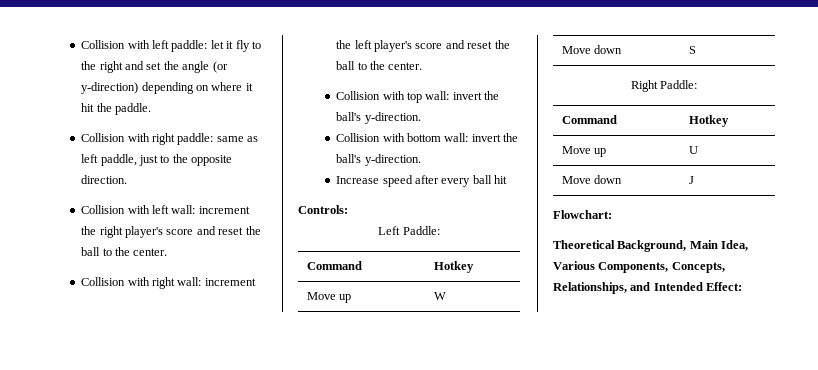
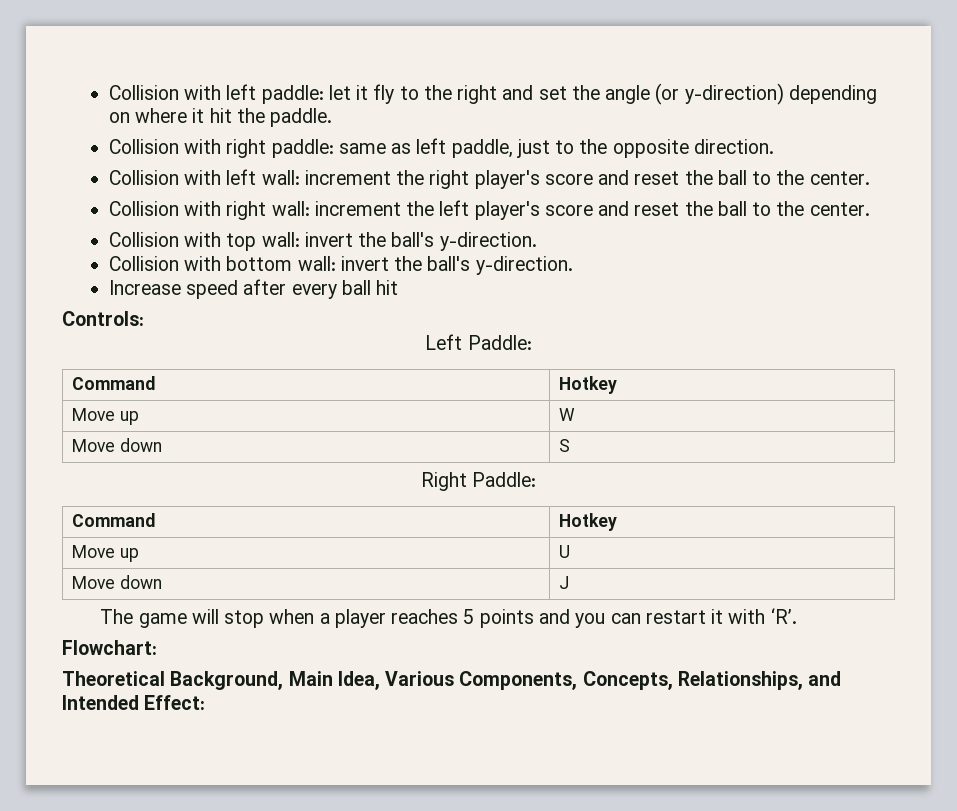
+ The game will stop when a player reaches 5 points and you can restart it with ‘R’.

